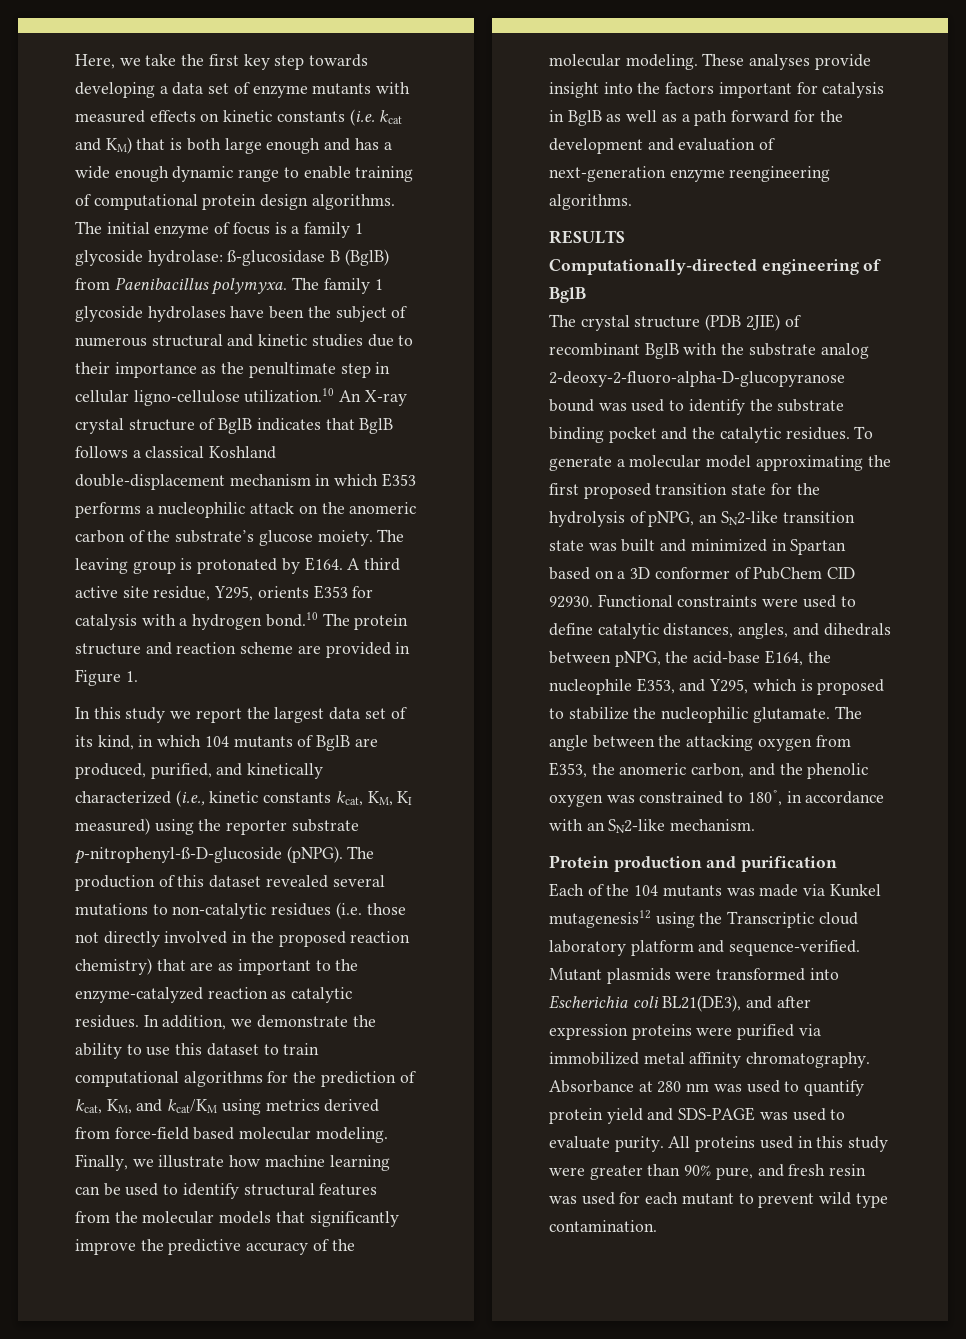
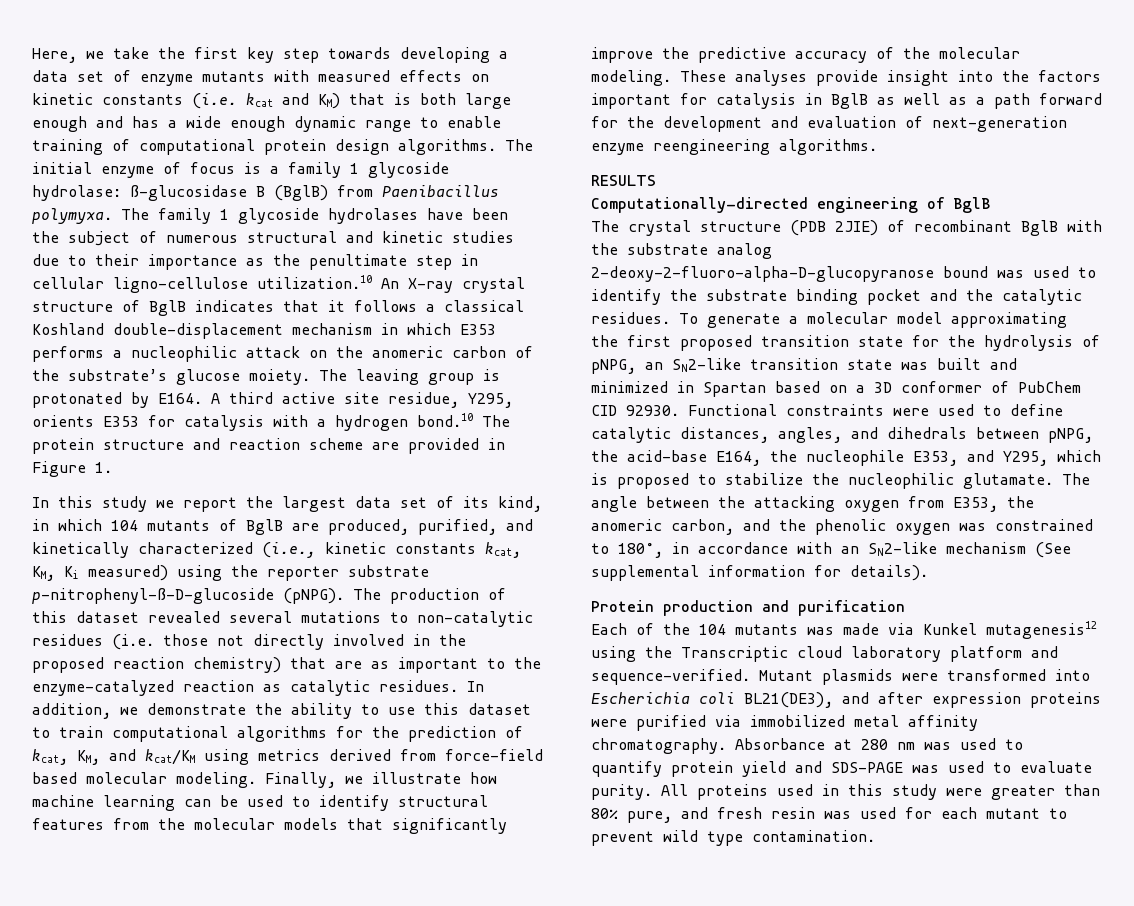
- The family 1 glycoside hydrolases have been the subject of numerous structural and kinetic studies due to their importance as the penultimate step in cellular ligno-cellulose utilization.10 An X-ray crystal structure of BglB indicates that BglB follows a classical Koshland double-displacement mechanism in which E353 performs a nucleophilic attack on the anomeric carbon of the substrate’s glucose moiety.
+ The family 1 glycoside hydrolases have been the subject of numerous structural and kinetic studies due to their importance as the penultimate step in cellular ligno-cellulose utilization.10 An X-ray crystal structure of BglB indicates that it follows a classical Koshland double-displacement mechanism in which E353 performs a nucleophilic attack on the anomeric carbon of the substrate’s glucose moiety.
- In this study we report the largest data set of its kind, in which 104 mutants of BglB are produced, purified, and kinetically characterized (i.e., kinetic constants kcat, KM, KI measured) using the reporter substrate p-nitrophenyl-ß-D-glucoside (pNPG).
+ In this study we report the largest data set of its kind, in which 104 mutants of BglB are produced, purified, and kinetically characterized (i.e., kinetic constants kcat, KM, Ki measured) using the reporter substrate p-nitrophenyl-ß-D-glucoside (pNPG).
- The angle between the attacking oxygen from E353, the anomeric carbon, and the phenolic oxygen was constrained to 180˚, in accordance with an SN2-like mechanism.
+ The angle between the attacking oxygen from E353, the anomeric carbon, and the phenolic oxygen was constrained to 180˚, in accordance with an SN2-like mechanism (See supplemental information for details).
- All proteins used in this study were greater than 90% pure, and fresh resin was used for each mutant to prevent wild type contamination.
+ All proteins used in this study were greater than 80% pure, and fresh resin was used for each mutant to prevent wild type contamination.

